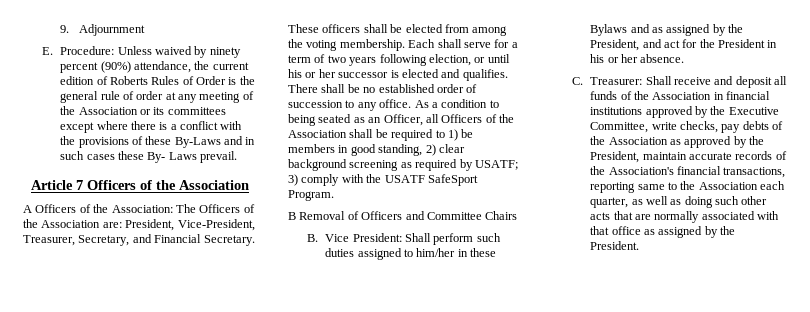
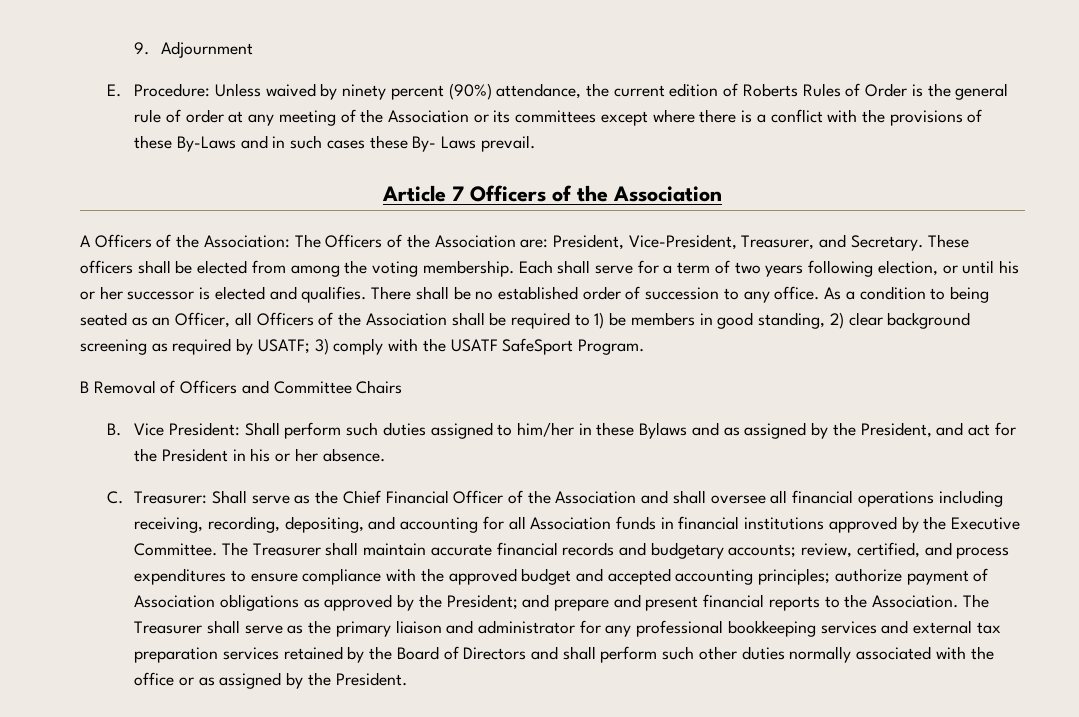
- A Officers of the Association: The Officers of the Association are: President, Vice-President, Treasurer, Secretary, and Financial Secretary.
+ A Officers of the Association: The Officers of the Association are: President, Vice-President, Treasurer, and Secretary.
- C. Treasurer: Shall receive and deposit all funds of the Association in financial institutions approved by the Executive Committee, write checks, pay debts of the Association as approved by the President, maintain accurate records of the Association's financial transactions, reporting same to the Association each quarter, as well as doing such other acts that are normally associated with that office as assigned by the President.
+ C. Treasurer: Shall serve as the Chief Financial Officer of the Association and shall oversee all financial operations including receiving, recording, depositing, and accounting for all Association funds in financial institutions approved by the Executive Committee. The Treasurer shall maintain accurate financial records and budgetary accounts; review, certified, and process expenditures to ensure compliance with the approved budget and accepted accounting principles; authorize payment of Association obligations as approved by the President; and prepare and present financial reports to the Association. The Treasurer shall serve as the primary liaison and administrator for any professional bookkeeping services and external tax preparation services retained by the Board of Directors and shall perform such other duties normally associated with the office or as assigned by the President.

